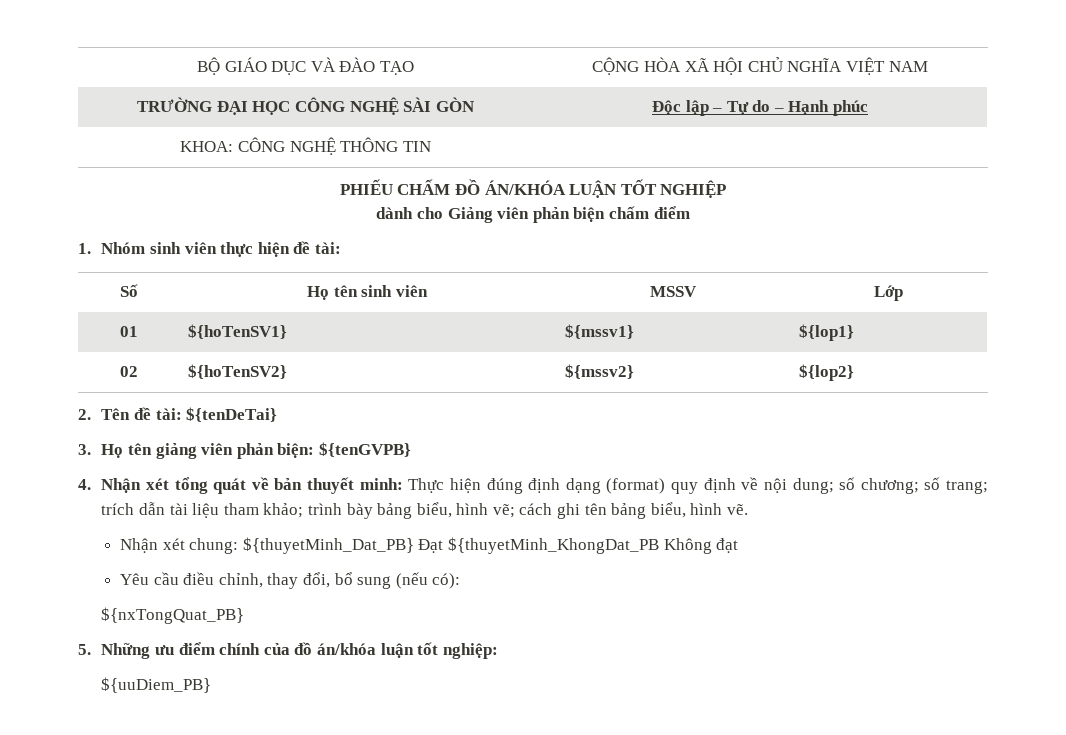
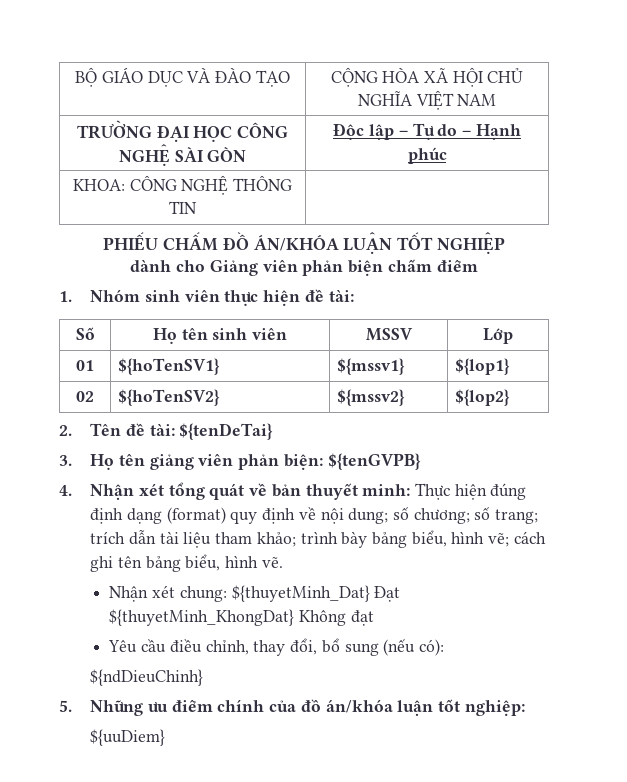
- Nhận xét chung: ${thuyetMinh_Dat_PB} Đạt ${thuyetMinh_KhongDat_PB Không đạt
+ Nhận xét chung: ${thuyetMinh_Dat} Đạt ${thuyetMinh_KhongDat} Không đạt
- ${nxTongQuat_PB}
+ ${ndDieuChinh}
- ${uuDiem_PB}
+ ${uuDiem}

